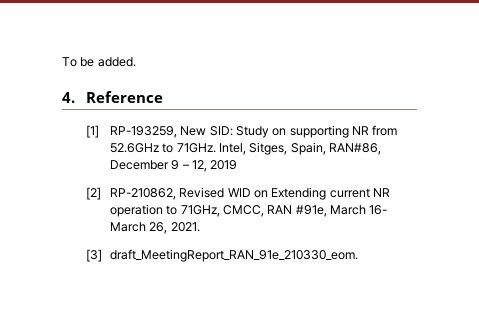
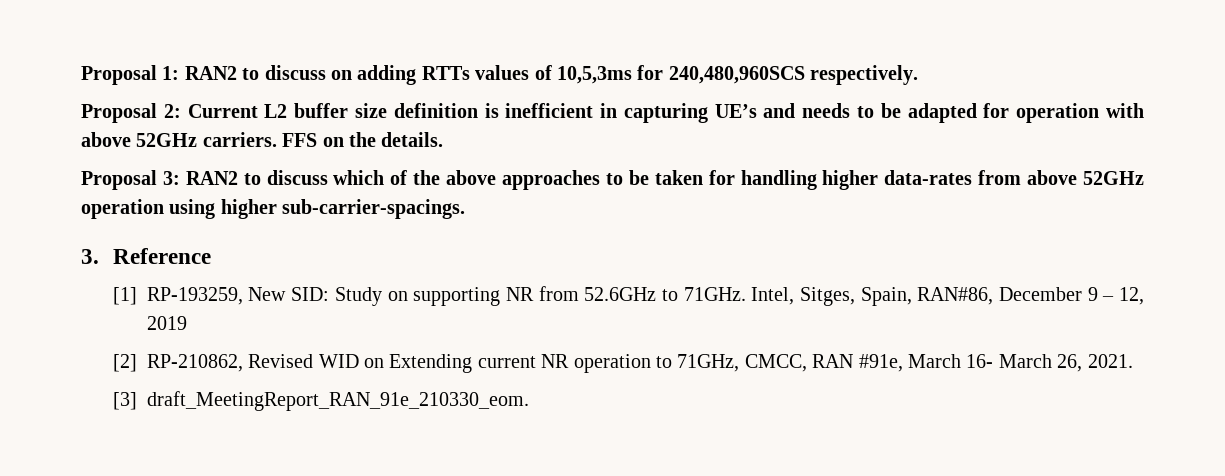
- To be added.
- 4. Reference
+ Proposal 1: RAN2 to discuss on adding RTTs values of 10,5,3ms for 240,480,960SCS respectively.
+ Proposal 2: Current L2 buffer size definition is inefficient in capturing UE’s and needs to be adapted for operation with above 52GHz carriers. FFS on the details.
+ Proposal 3: RAN2 to discuss which of the above approaches to be taken for handling higher data-rates from above 52GHz operation using higher sub-carrier-spacings.
+ 3. Reference

